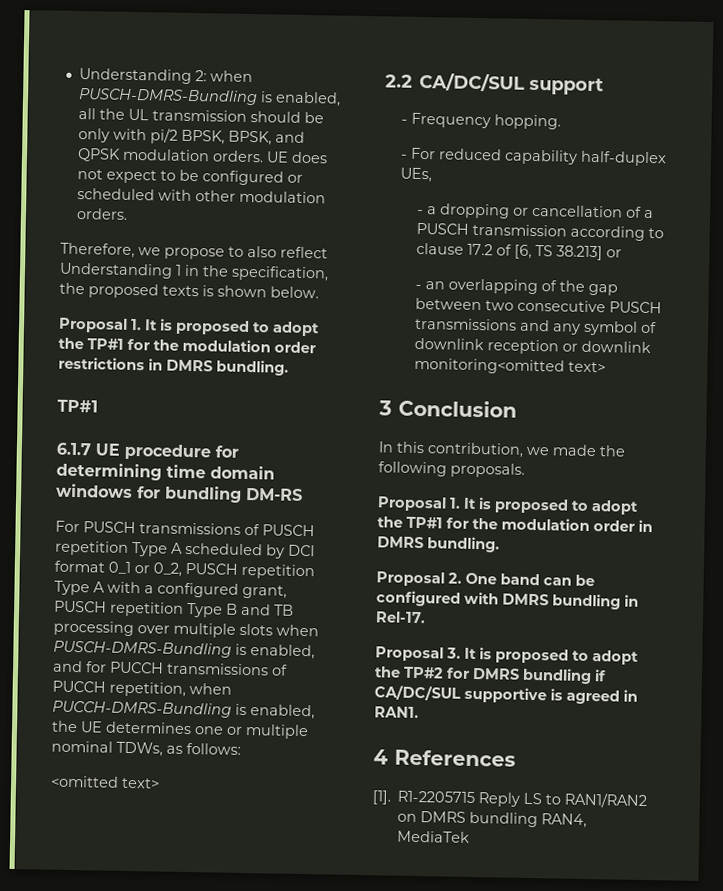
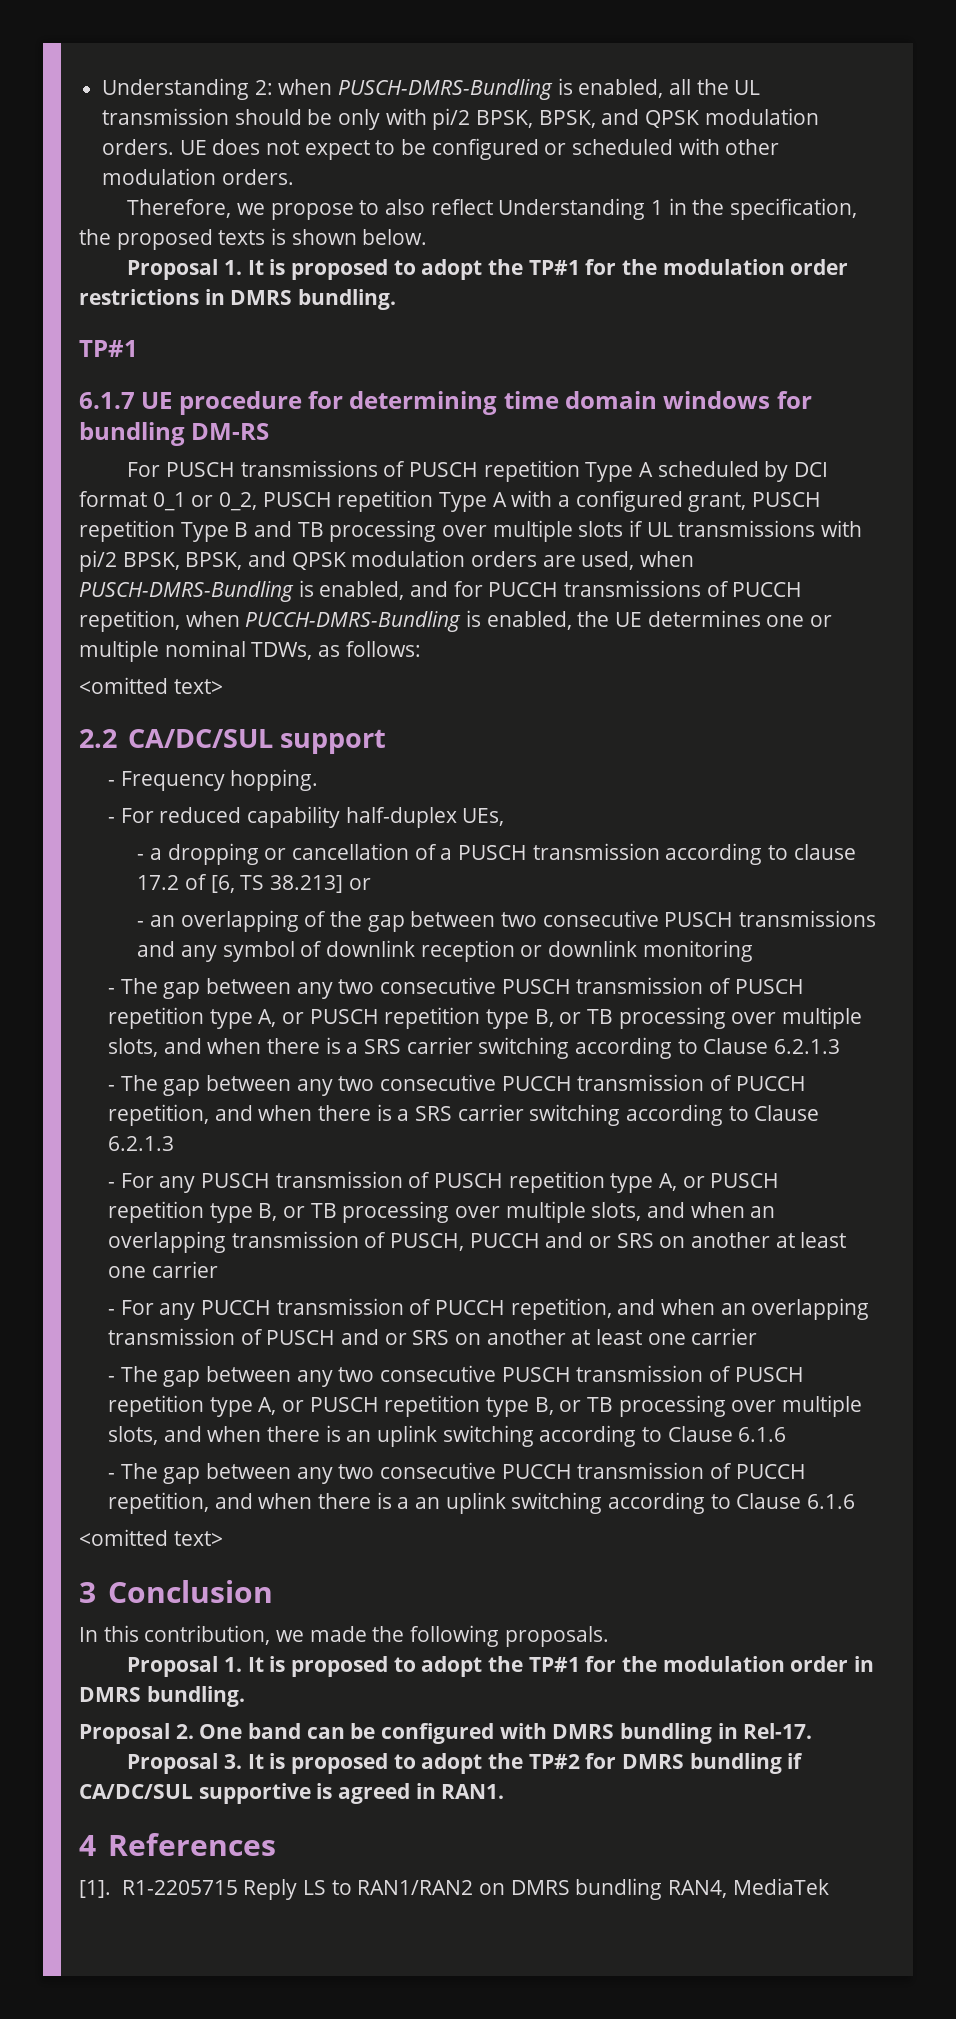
- For PUSCH transmissions of PUSCH repetition Type A scheduled by DCI format 0_1 or 0_2, PUSCH repetition Type A with a configured grant, PUSCH repetition Type B and TB processing over multiple slots when PUSCH-DMRS-Bundling is enabled, and for PUCCH transmissions of PUCCH repetition, when PUCCH-DMRS-Bundling is enabled, the UE determines one or multiple nominal TDWs, as follows:
+ For PUSCH transmissions of PUSCH repetition Type A scheduled by DCI format 0_1 or 0_2, PUSCH repetition Type A with a configured grant, PUSCH repetition Type B and TB processing over multiple slots if UL transmissions with pi/2 BPSK, BPSK, and QPSK modulation orders are used, when PUSCH-DMRS-Bundling is enabled, and for PUCCH transmissions of PUCCH repetition, when PUCCH-DMRS-Bundling is enabled, the UE determines one or multiple nominal TDWs, as follows:
- - an overlapping of the gap between two consecutive PUSCH transmissions and any symbol of downlink reception or downlink monitoring<omitted text>
+ - an overlapping of the gap between two consecutive PUSCH transmissions and any symbol of downlink reception or downlink monitoring
+ - The gap between any two consecutive PUSCH transmission of PUSCH repetition type A, or PUSCH repetition type B, or TB processing over multiple slots, and when there is a SRS carrier switching according to Clause 6.2.1.3
+ - The gap between any two consecutive PUCCH transmission of PUCCH repetition, and when there is a SRS carrier switching according to Clause 6.2.1.3
+ - For any PUSCH transmission of PUSCH repetition type A, or PUSCH repetition type B, or TB processing over multiple slots, and when an overlapping transmission of PUSCH, PUCCH and or SRS on another at least one carrier
+ - For any PUCCH transmission of PUCCH repetition, and when an overlapping transmission of PUSCH and or SRS on another at least one carrier
+ - The gap between any two consecutive PUSCH transmission of PUSCH repetition type A, or PUSCH repetition type B, or TB processing over multiple slots, and when there is an uplink switching according to Clause 6.1.6
+ - The gap between any two consecutive PUCCH transmission of PUCCH repetition, and when there is a an uplink switching according to Clause 6.1.6
+ <omitted text>

